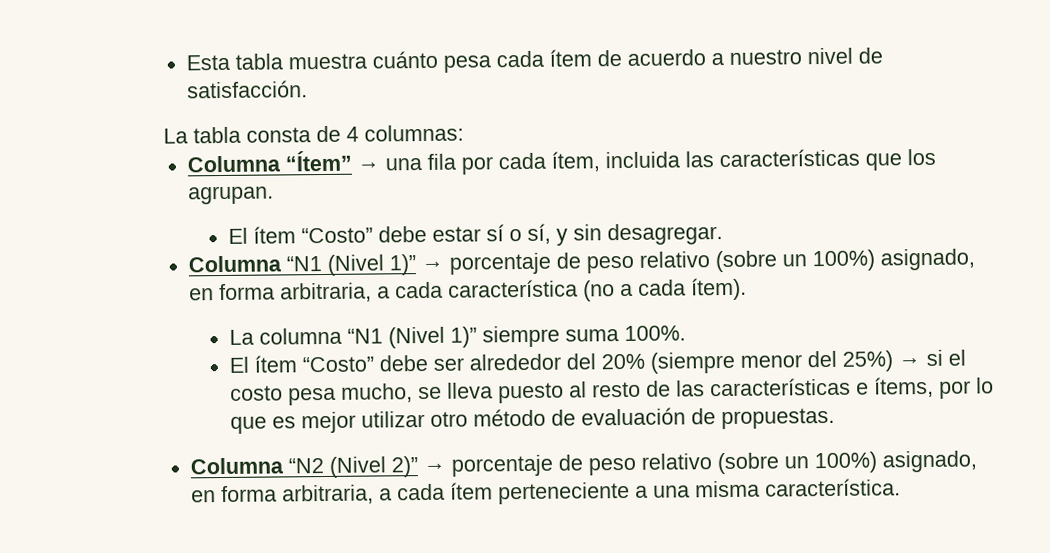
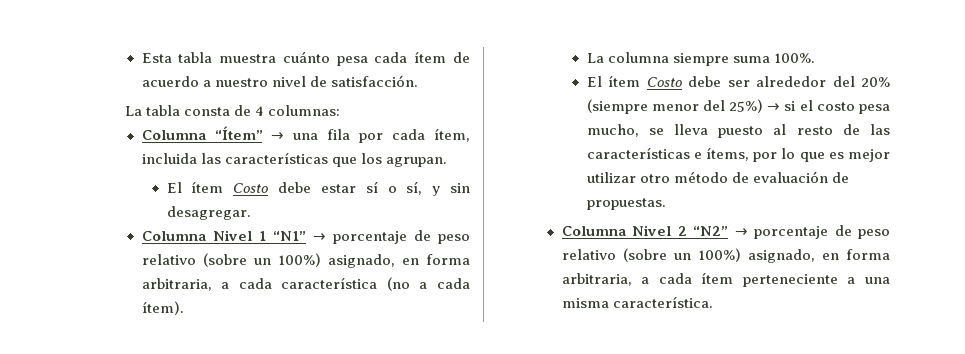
- El ítem “Costo” debe estar sí o sí, y sin desagregar.
+ El ítem Costo debe estar sí o sí, y sin desagregar.
- Columna “N1 (Nivel 1)” → porcentaje de peso relativo (sobre un 100%) asignado, en forma arbitraria, a cada característica (no a cada ítem).
+ Columna Nivel 1 “N1” → porcentaje de peso relativo (sobre un 100%) asignado, en forma arbitraria, a cada característica (no a cada ítem).
- La columna “N1 (Nivel 1)” siempre suma 100%.
+ La columna siempre suma 100%.
- El ítem “Costo” debe ser alrededor del 20% (siempre menor del 25%) → si el costo pesa mucho, se lleva puesto al resto de las características e ítems, por lo que es mejor utilizar otro método de evaluación de propuestas.
+ El ítem Costo debe ser alrededor del 20% (siempre menor del 25%) → si el costo pesa mucho, se lleva puesto al resto de las características e ítems, por lo que es mejor utilizar otro método de evaluación de propuestas.
- Columna “N2 (Nivel 2)” → porcentaje de peso relativo (sobre un 100%) asignado, en forma arbitraria, a cada ítem perteneciente a una misma característica.
+ Columna Nivel 2 “N2” → porcentaje de peso relativo (sobre un 100%) asignado, en forma arbitraria, a cada ítem perteneciente a una misma característica.

